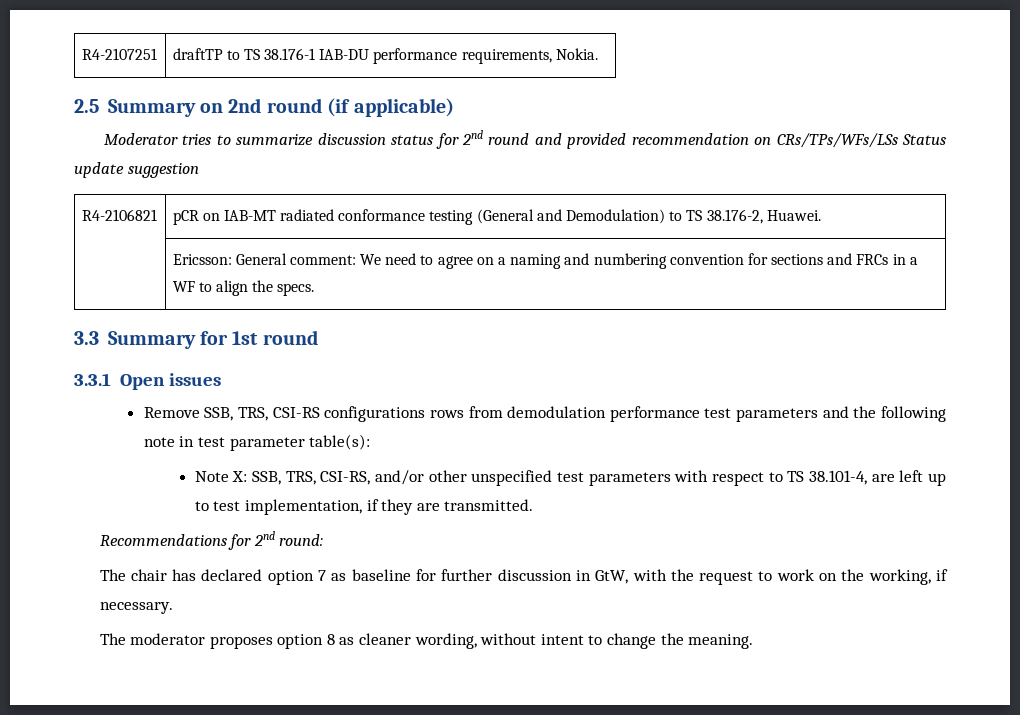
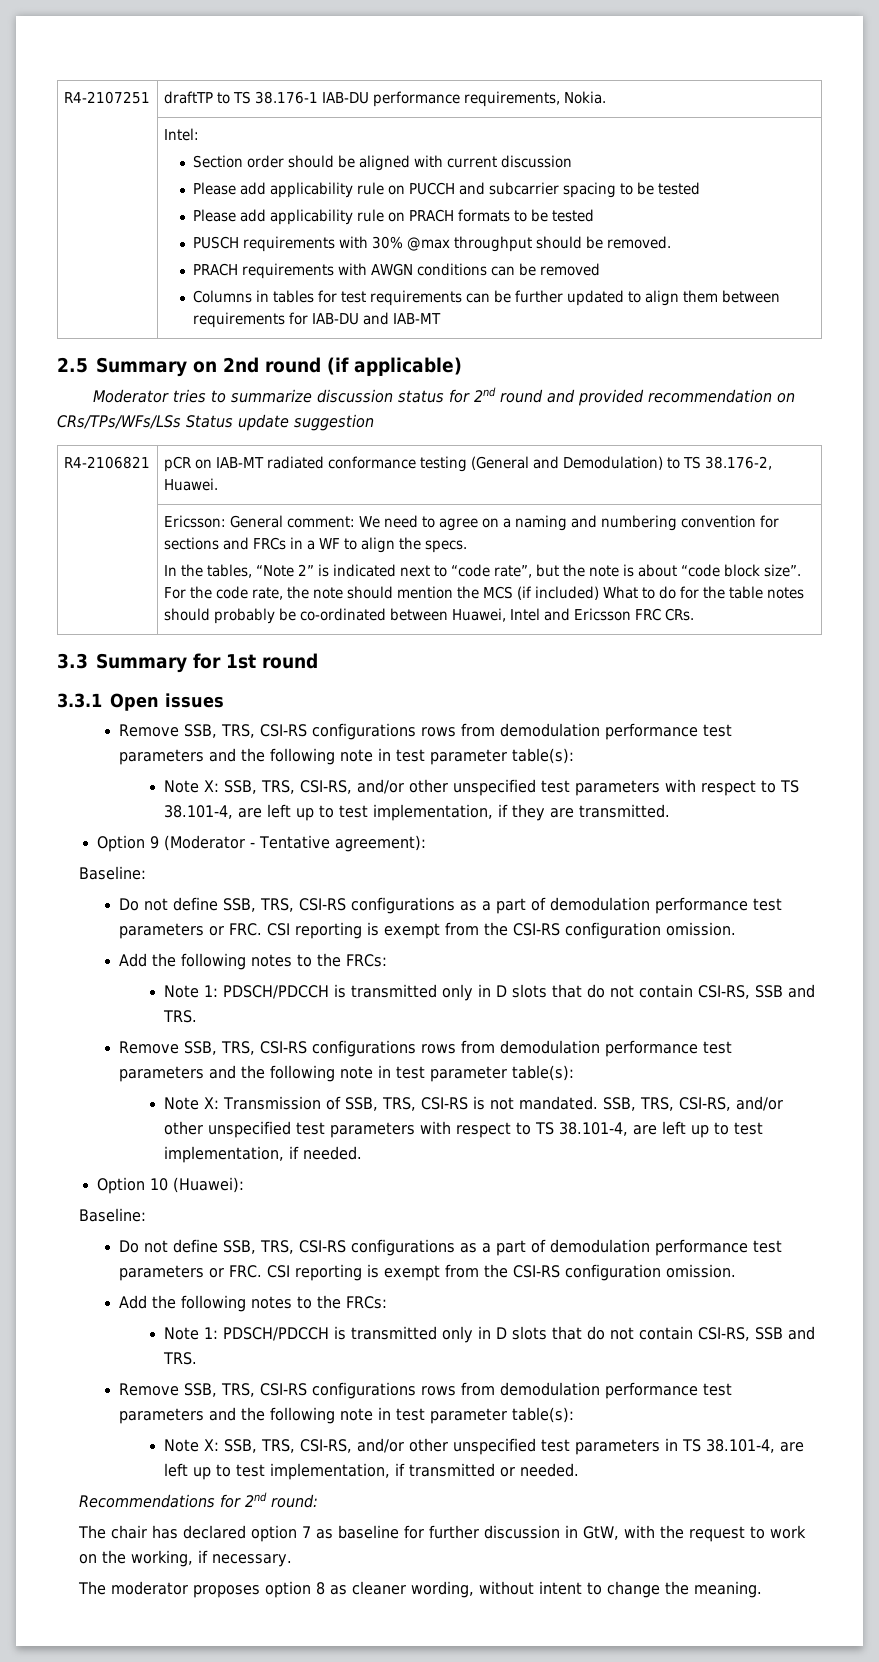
+ Intel:
+ Section order should be aligned with current discussion
+ Please add applicability rule on PUCCH and subcarrier spacing to be tested
+ Please add applicability rule on PRACH formats to be tested
+ PUSCH requirements with 30% @max throughput should be removed.
+ PRACH requirements with AWGN conditions can be removed
+ Columns in tables for test requirements can be further updated to align them between requirements for IAB-DU and IAB-MT
+ In the tables, “Note 2” is indicated next to “code rate”, but the note is about “code block size”. For the code rate, the note should mention the MCS (if included) What to do for the table notes should probably be co-ordinated between Huawei, Intel and Ericsson FRC CRs.
+ Option 9 (Moderator - Tentative agreement):
+ Baseline:
+ Do not define SSB, TRS, CSI-RS configurations as a part of demodulation performance test parameters or FRC. CSI reporting is exempt from the CSI-RS configuration omission.
+ Add the following notes to the FRCs:
+ Note 1: PDSCH/PDCCH is transmitted only in D slots that do not contain CSI-RS, SSB and TRS.
+ Remove SSB, TRS, CSI-RS configurations rows from demodulation performance test parameters and the following note in test parameter table(s):
+ Note X: Transmission of SSB, TRS, CSI-RS is not mandated. SSB, TRS, CSI-RS, and/or other unspecified test parameters with respect to TS 38.101-4, are left up to test implementation, if needed.
+ Option 10 (Huawei):
+ Baseline:
+ Do not define SSB, TRS, CSI-RS configurations as a part of demodulation performance test parameters or FRC. CSI reporting is exempt from the CSI-RS configuration omission.
+ Add the following notes to the FRCs:
+ Note 1: PDSCH/PDCCH is transmitted only in D slots that do not contain CSI-RS, SSB and TRS.
+ Remove SSB, TRS, CSI-RS configurations rows from demodulation performance test parameters and the following note in test parameter table(s):
+ Note X: SSB, TRS, CSI-RS, and/or other unspecified test parameters in TS 38.101-4, are left up to test implementation, if transmitted or needed.

